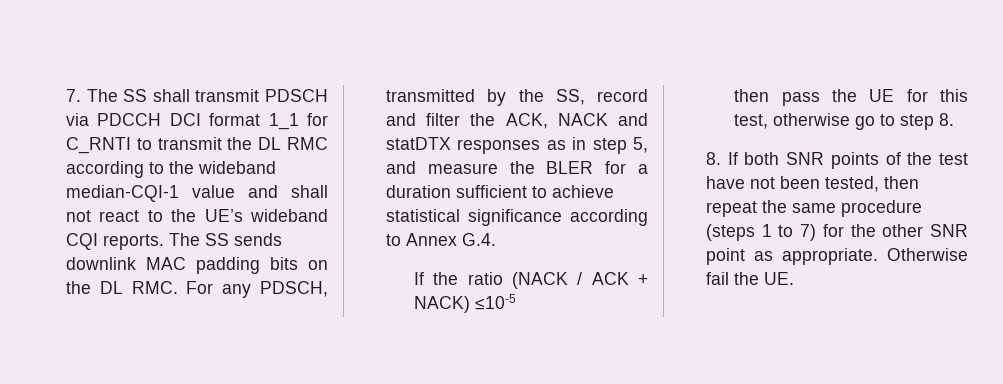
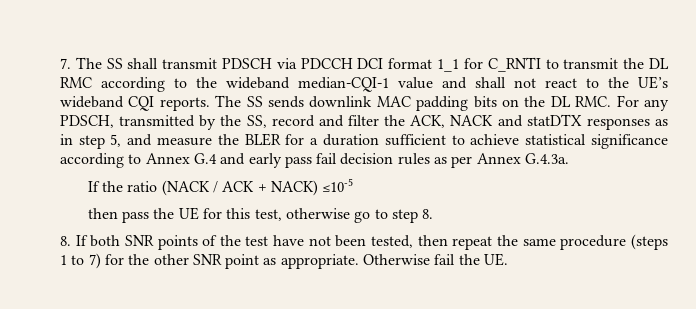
- The SS sends downlink MAC padding bits on the DL RMC. For any PDSCH, transmitted by the SS, record and filter the ACK, NACK and statDTX responses as in step 5, and measure the BLER for a duration sufficient to achieve statistical significance according to Annex G.4.
+ The SS sends downlink MAC padding bits on the DL RMC. For any PDSCH, transmitted by the SS, record and filter the ACK, NACK and statDTX responses as in step 5, and measure the BLER for a duration sufficient to achieve statistical significance according to Annex G.4 and early pass fail decision rules as per Annex G.4.3a.

